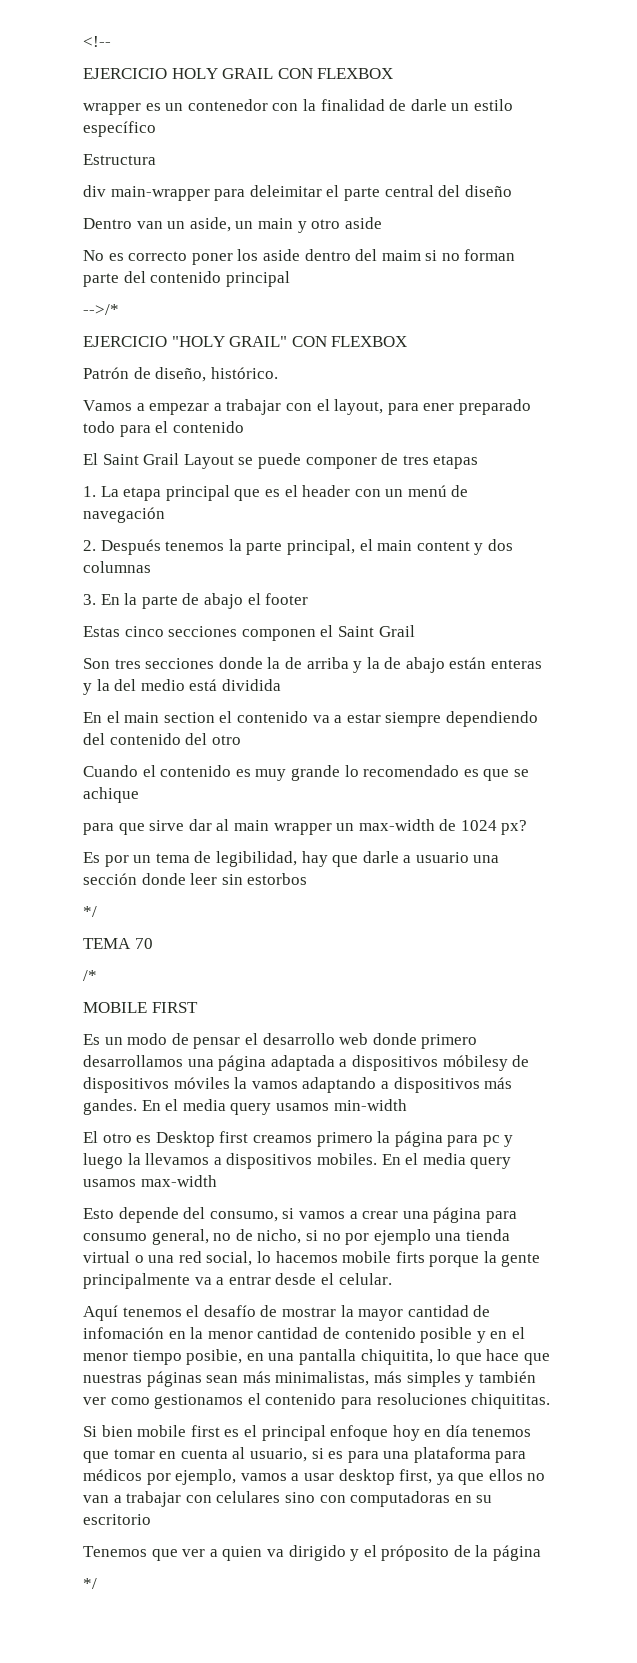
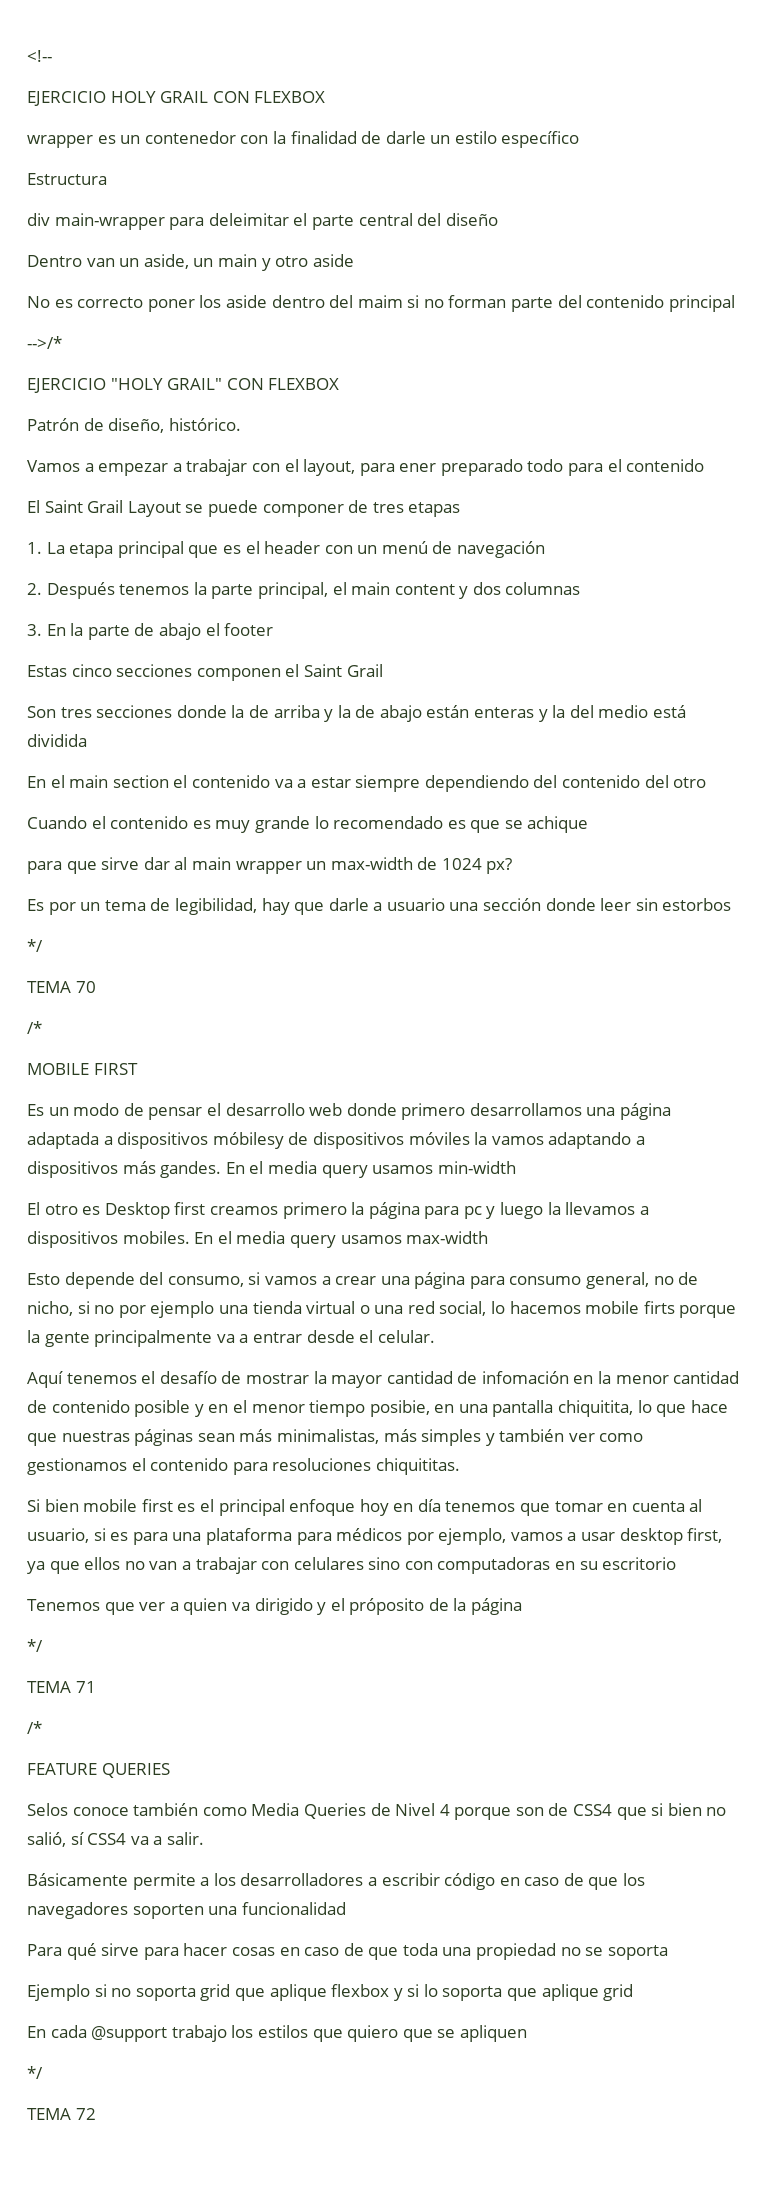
+ TEMA 71
+ /*
+ FEATURE QUERIES
+ Selos conoce también como Media Queries de Nivel 4 porque son de CSS4 que si bien no salió, sí CSS4 va a salir.
+ Básicamente permite a los desarrolladores a escribir código en caso de que los navegadores soporten una funcionalidad
+ Para qué sirve para hacer cosas en caso de que toda una propiedad no se soporta
+ Ejemplo si no soporta grid que aplique flexbox y si lo soporta que aplique grid
+ En cada @support trabajo los estilos que quiero que se apliquen
+ */
+ TEMA 72

